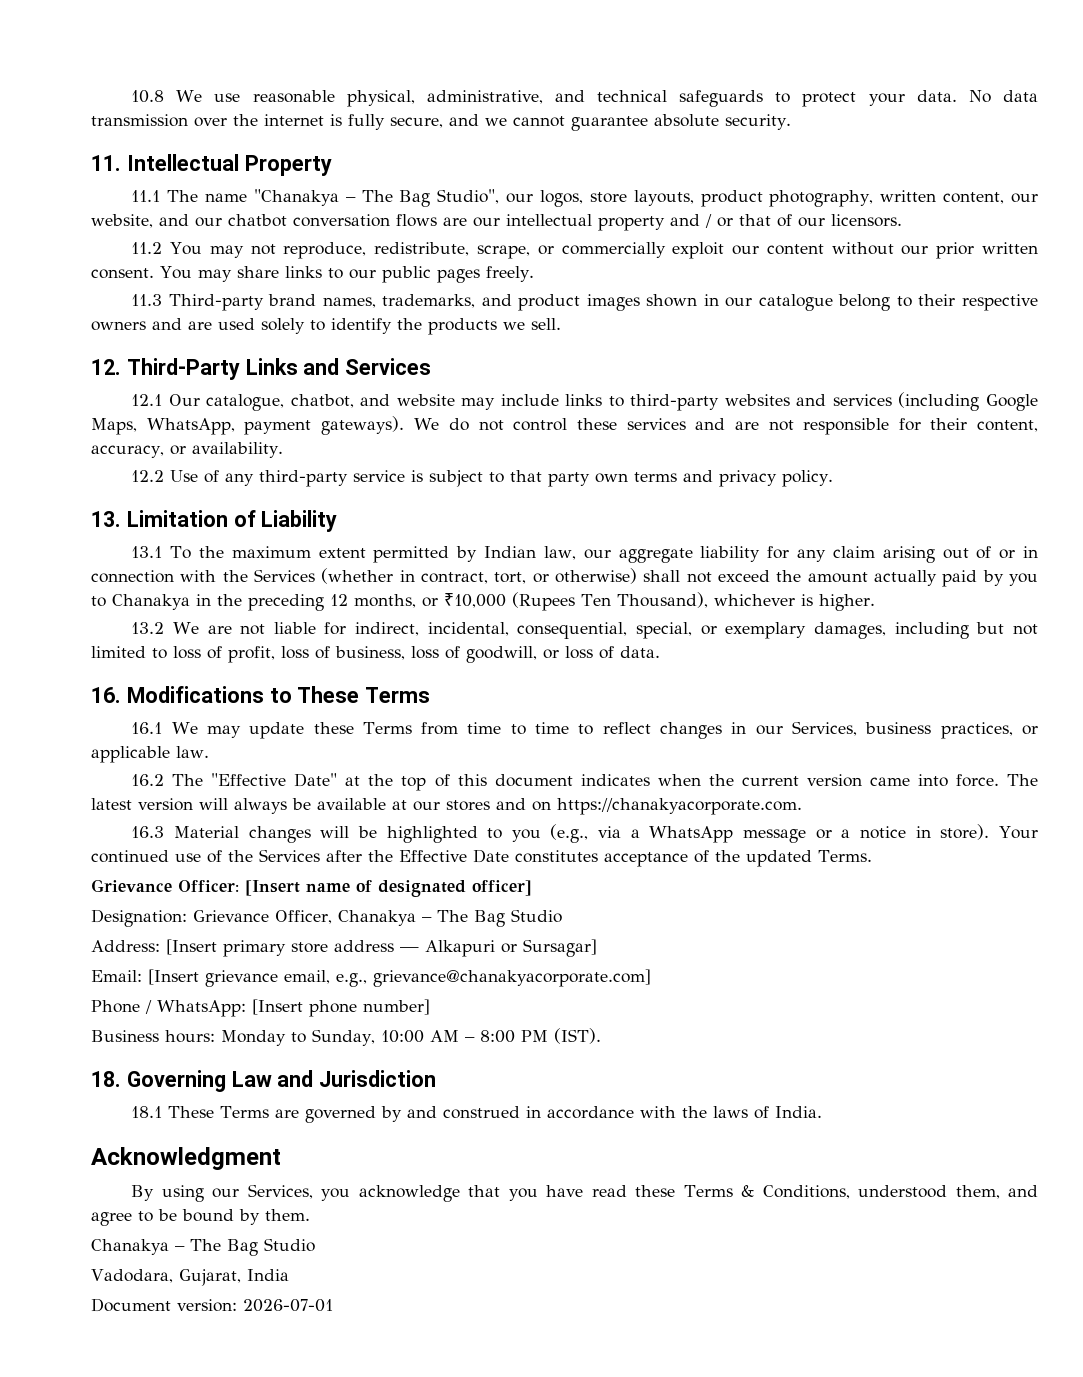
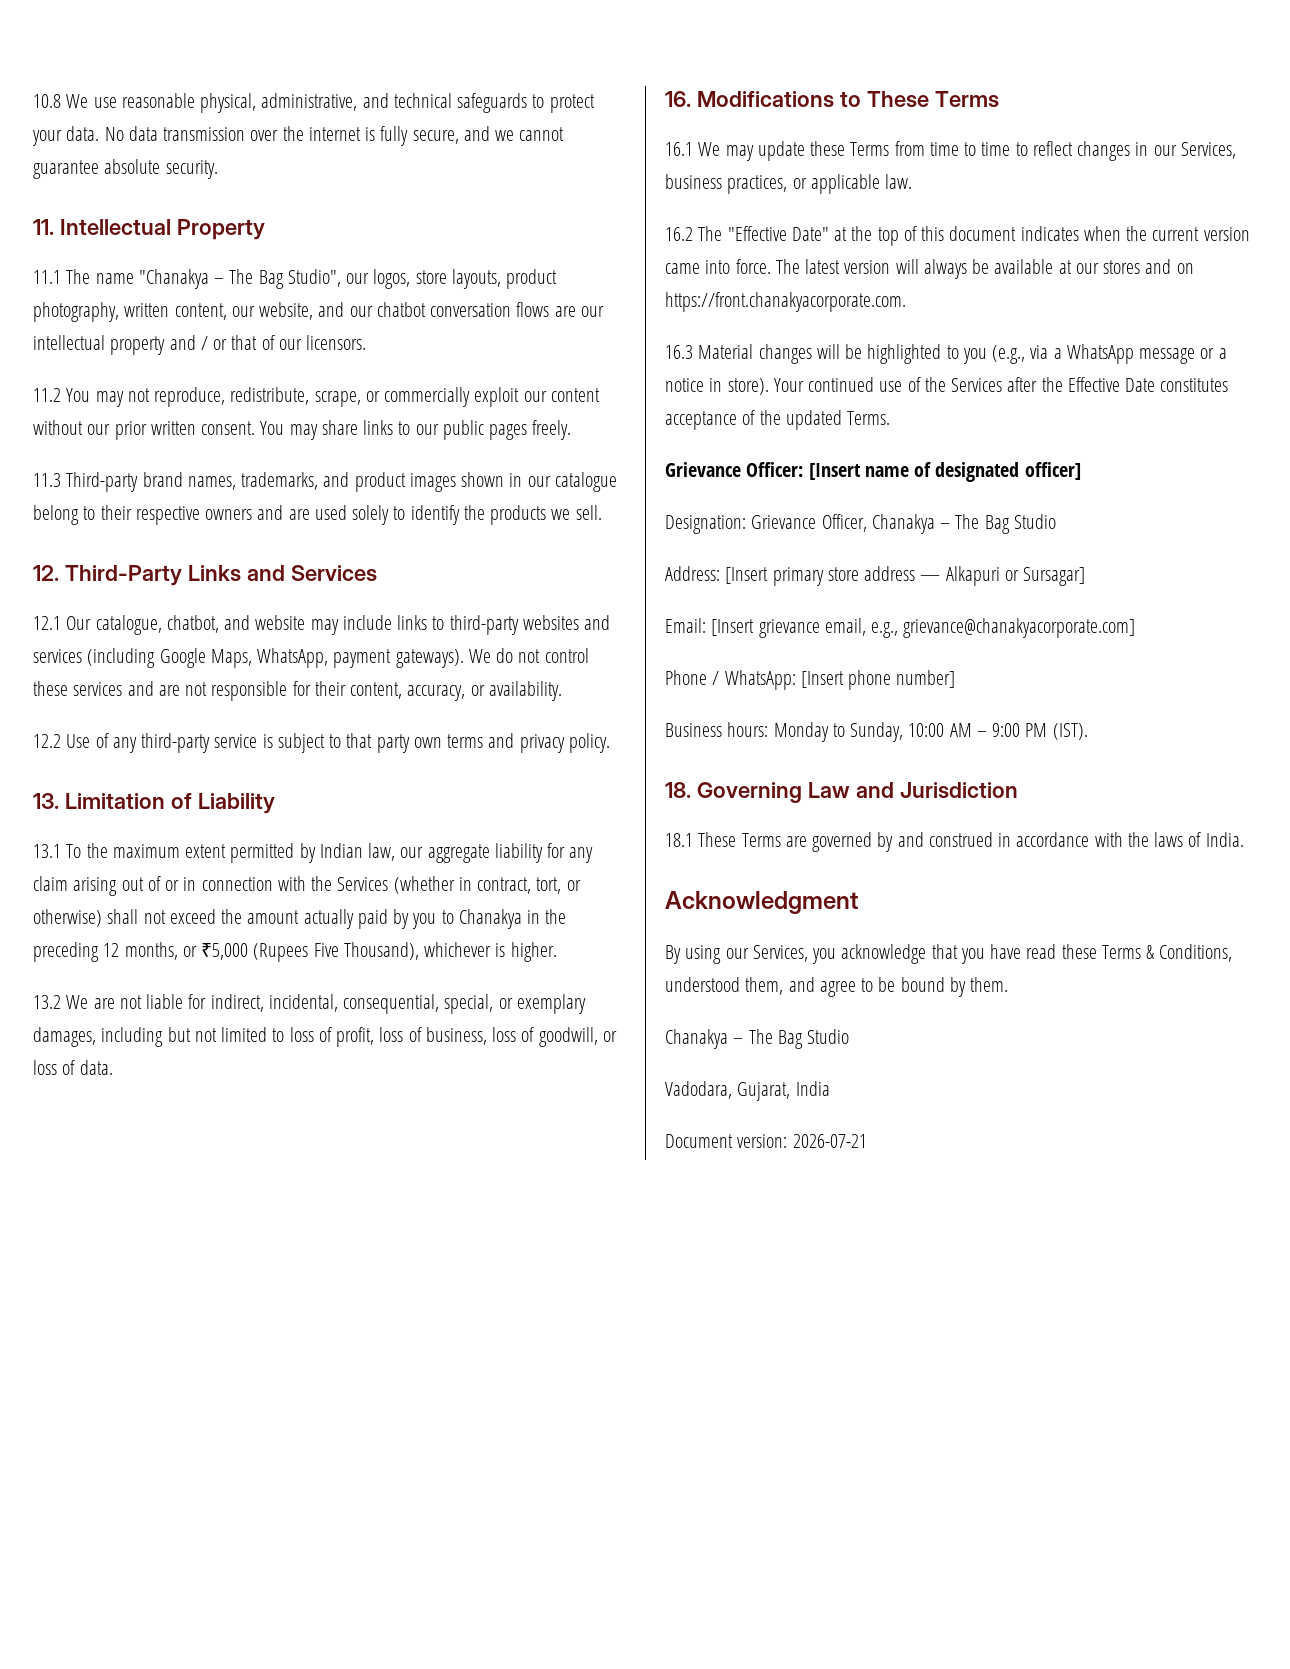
- 13.1 To the maximum extent permitted by Indian law, our aggregate liability for any claim arising out of or in connection with the Services (whether in contract, tort, or otherwise) shall not exceed the amount actually paid by you to Chanakya in the preceding 12 months, or ₹10,000 (Rupees Ten Thousand), whichever is higher.
+ 13.1 To the maximum extent permitted by Indian law, our aggregate liability for any claim arising out of or in connection with the Services (whether in contract, tort, or otherwise) shall not exceed the amount actually paid by you to Chanakya in the preceding 12 months, or ₹5,000 (Rupees Five Thousand), whichever is higher.
- The latest version will always be available at our stores and on https://chanakyacorporate.com.
+ The latest version will always be available at our stores and on https://front.chanakyacorporate.com.
- Business hours: Monday to Sunday, 10:00 AM – 8:00 PM (IST).
+ Business hours: Monday to Sunday, 10:00 AM – 9:00 PM (IST).
- Document version: 2026-07-01
+ Document version: 2026-07-21

